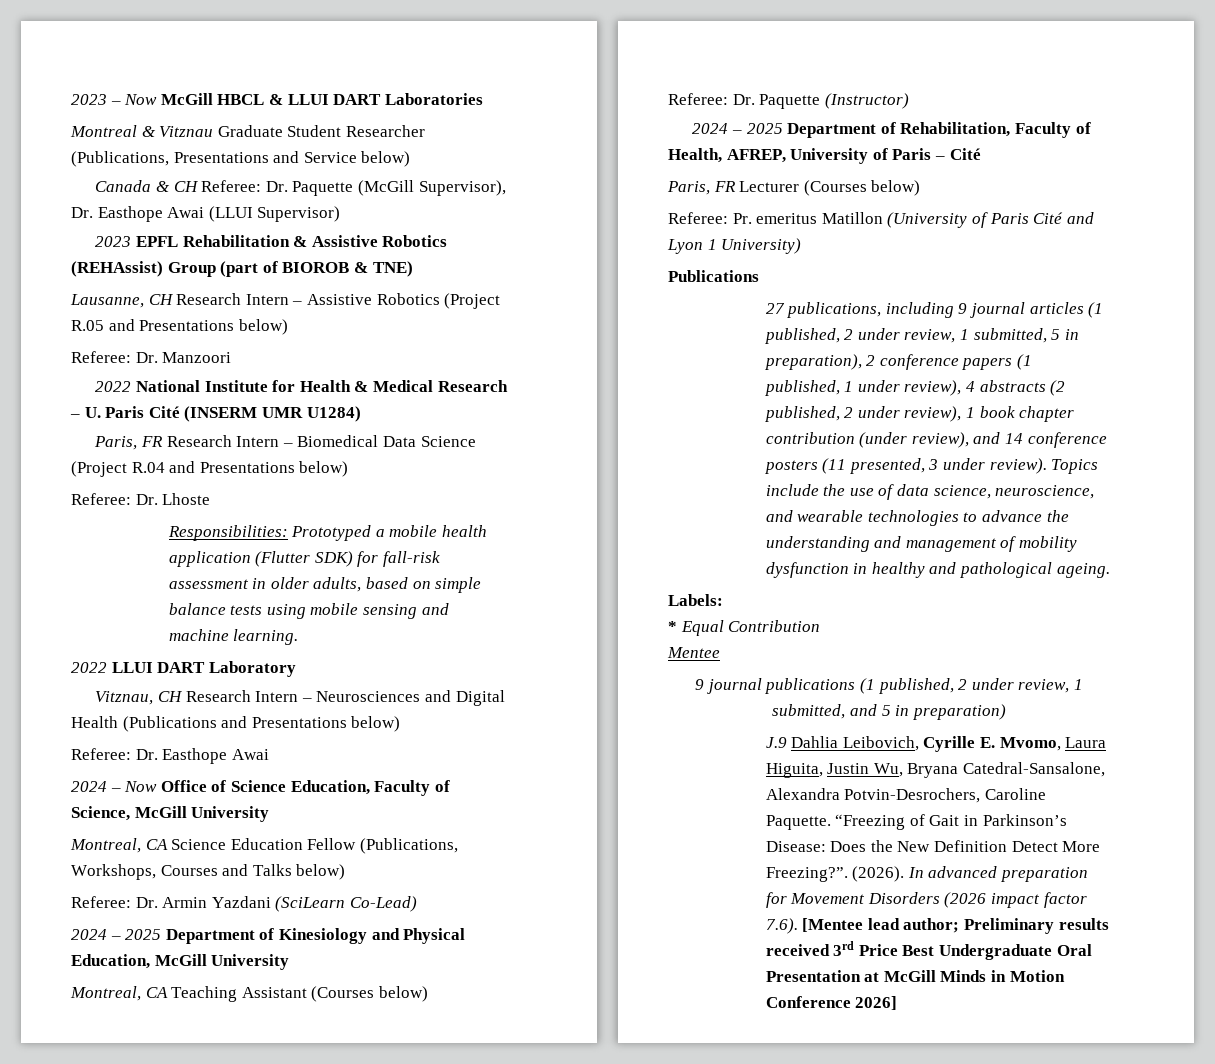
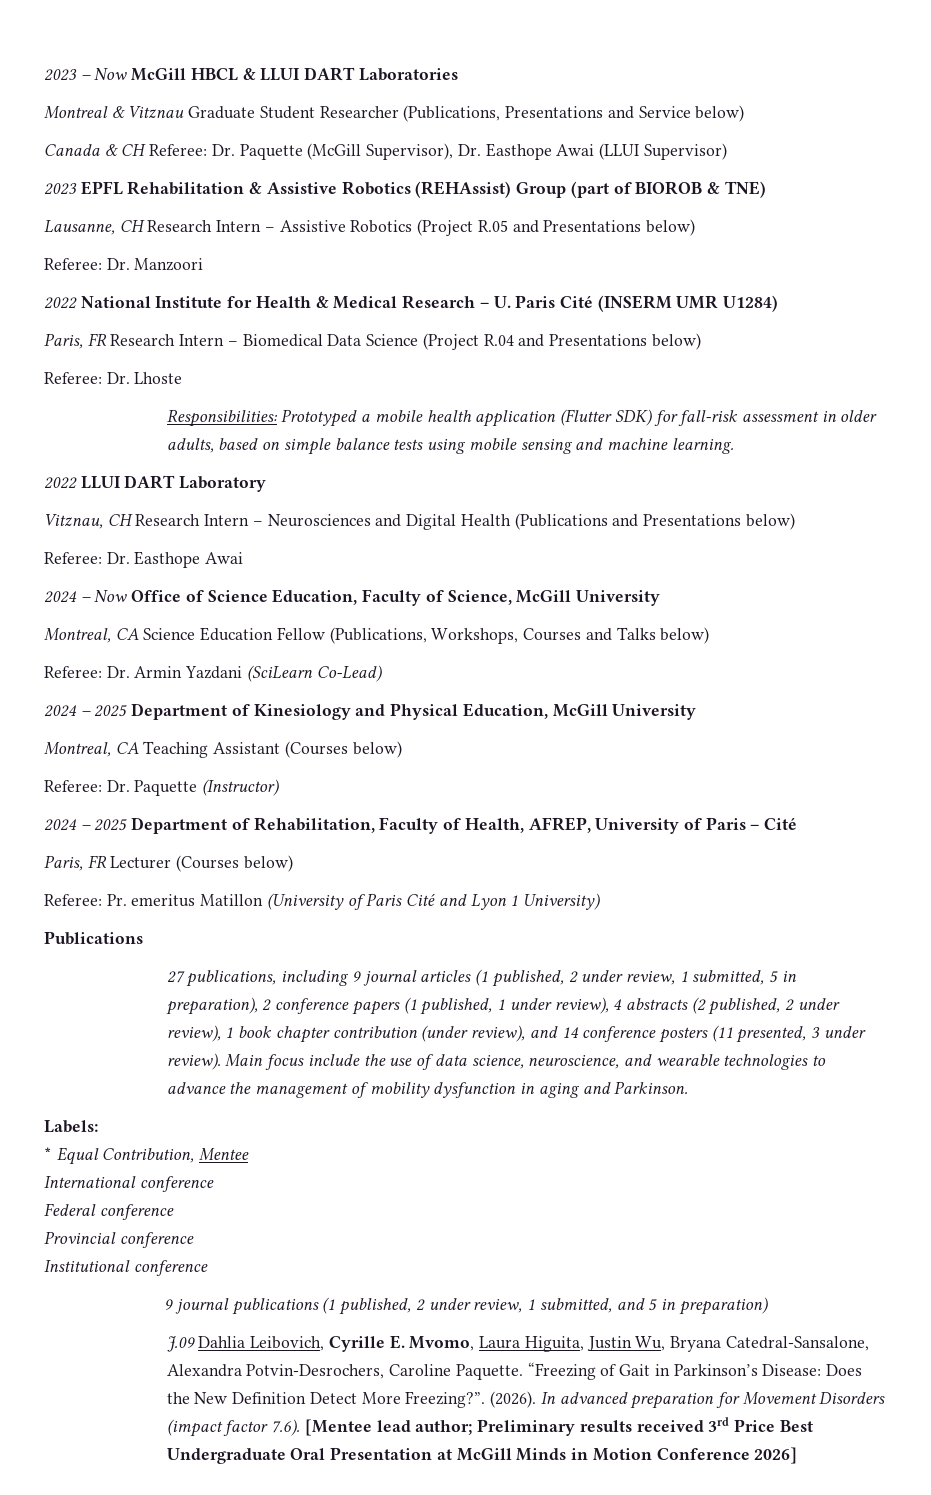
- Topics include the use of data science, neuroscience, and wearable technologies to advance the understanding and management of mobility dysfunction in healthy and pathological ageing.
+ Main focus include the use of data science, neuroscience, and wearable technologies to advance the management of mobility dysfunction in aging and Parkinson.
- * Equal Contribution
- Mentee
+ * Equal Contribution, Mentee
+ International conference
+ Federal conference
+ Provincial conference
+ Institutional conference
- J.9 Dahlia Leibovich, Cyrille E. Mvomo, Laura Higuita, Justin Wu, Bryana Catedral-Sansalone, Alexandra Potvin-Desrochers, Caroline Paquette.
+ J.09 Dahlia Leibovich, Cyrille E. Mvomo, Laura Higuita, Justin Wu, Bryana Catedral-Sansalone, Alexandra Potvin-Desrochers, Caroline Paquette.
- In advanced preparation for Movement Disorders (2026 impact factor 7.6). [Mentee lead author; Preliminary results received 3rd Price Best Undergraduate Oral Presentation at McGill Minds in Motion Conference 2026]
+ In advanced preparation for Movement Disorders (impact factor 7.6). [Mentee lead author; Preliminary results received 3rd Price Best Undergraduate Oral Presentation at McGill Minds in Motion Conference 2026]

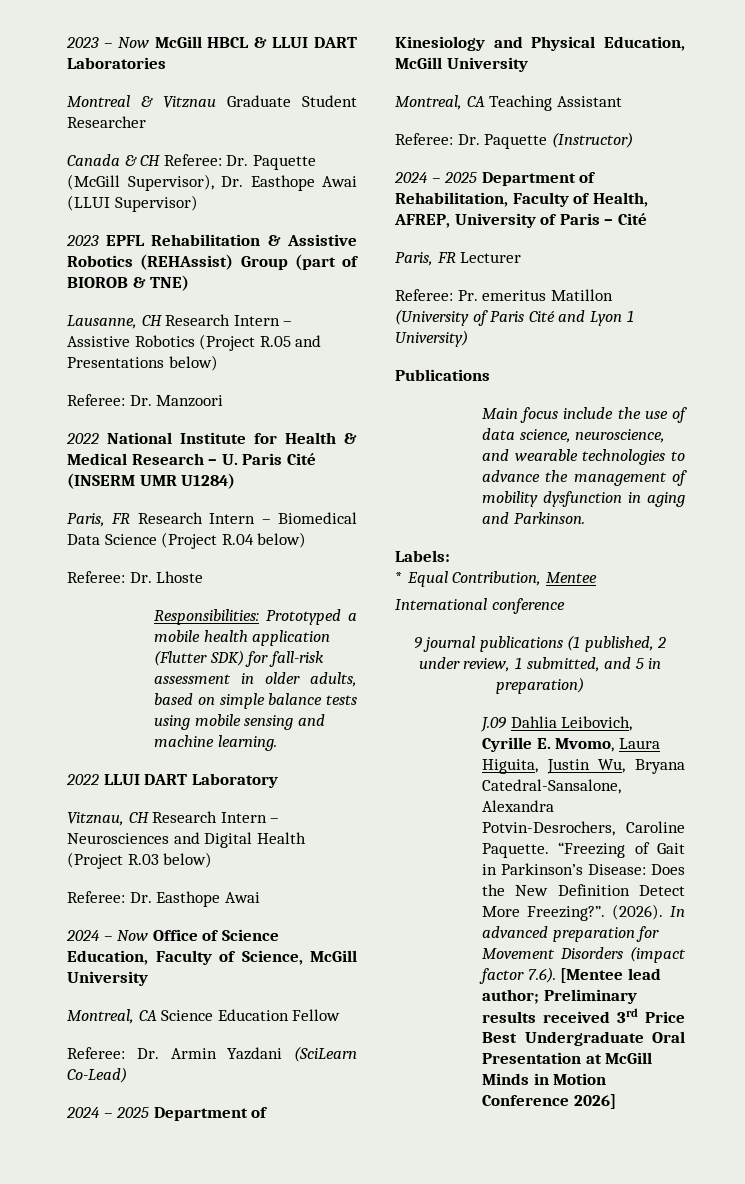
- Montreal & Vitznau Graduate Student Researcher (Publications, Presentations and Service below)
+ Montreal & Vitznau Graduate Student Researcher
- Paris, FR Research Intern – Biomedical Data Science (Project R.04 and Presentations below)
+ Paris, FR Research Intern – Biomedical Data Science (Project R.04 below)
- Vitznau, CH Research Intern – Neurosciences and Digital Health (Publications and Presentations below)
+ Vitznau, CH Research Intern – Neurosciences and Digital Health (Project R.03 below)
- Montreal, CA Science Education Fellow (Publications, Workshops, Courses and Talks below)
+ Montreal, CA Science Education Fellow
- Montreal, CA Teaching Assistant (Courses below)
+ Montreal, CA Teaching Assistant
- Paris, FR Lecturer (Courses below)
+ Paris, FR Lecturer
- 27 publications, including 9 journal articles (1 published, 2 under review, 1 submitted, 5 in preparation), 2 conference papers (1 published, 1 under review), 4 abstracts (2 published, 2 under review), 1 book chapter contribution (under review), and 14 conference posters (11 presented, 3 under review).
- Federal conference
- Provincial conference
- Institutional conference

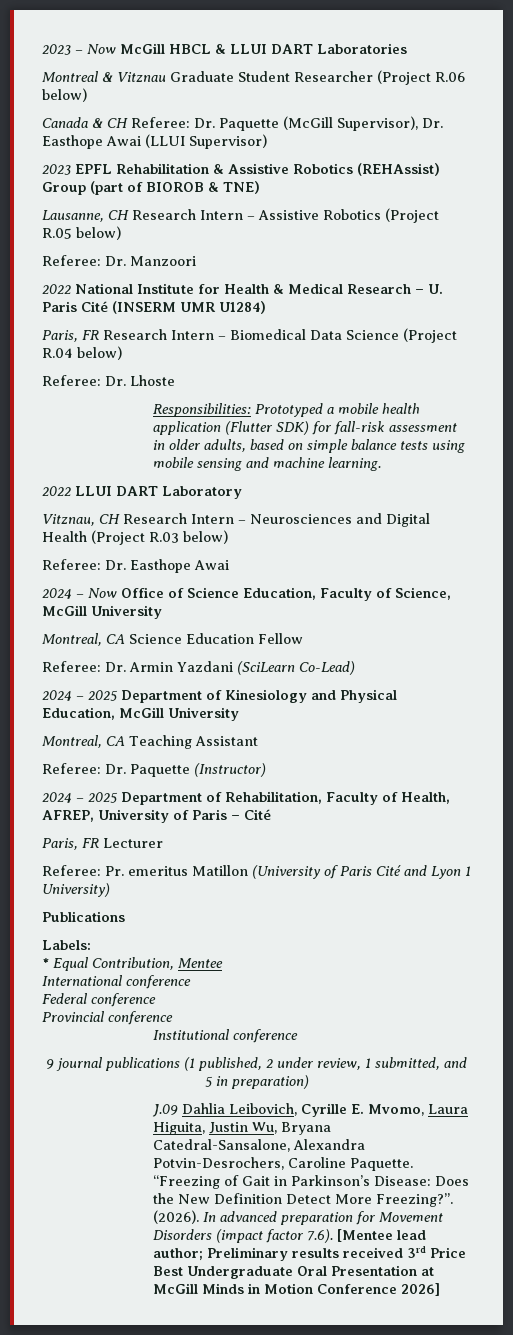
- Montreal & Vitznau Graduate Student Researcher
+ Montreal & Vitznau Graduate Student Researcher (Project R.06 below)
- Lausanne, CH Research Intern – Assistive Robotics (Project R.05 and Presentations below)
+ Lausanne, CH Research Intern – Assistive Robotics (Project R.05 below)
- Main focus include the use of data science, neuroscience, and wearable technologies to advance the management of mobility dysfunction in aging and Parkinson.
+ Federal conference
+ Provincial conference
+ Institutional conference

